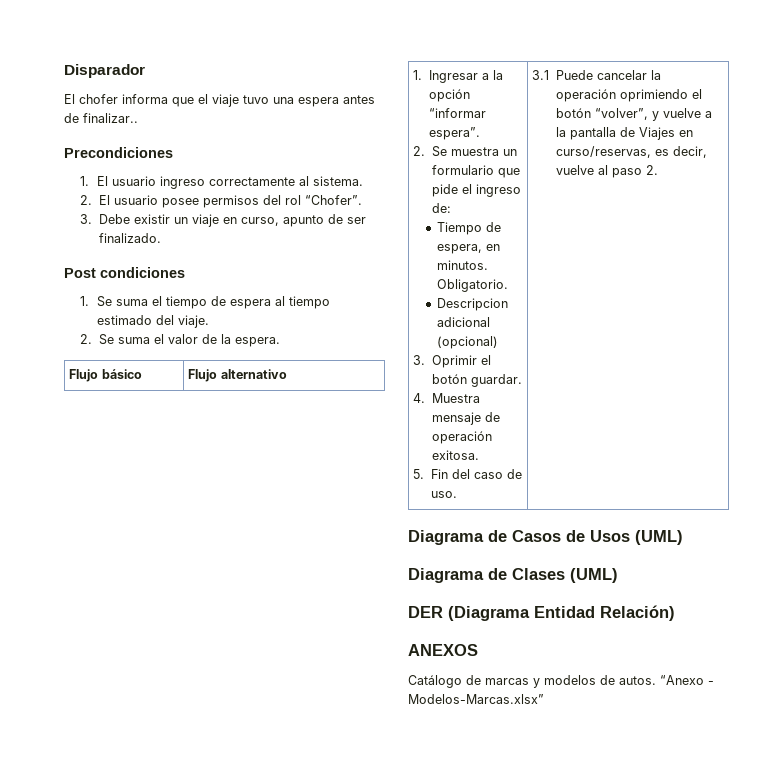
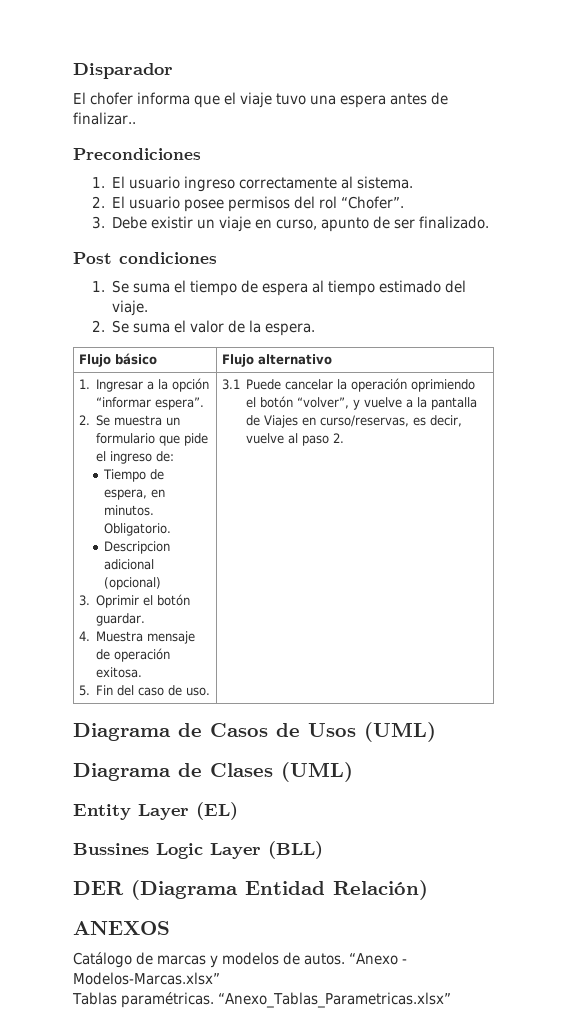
+ Entity Layer (EL)
+ Bussines Logic Layer (BLL)
+ Tablas paramétricas. “Anexo_Tablas_Parametricas.xlsx”

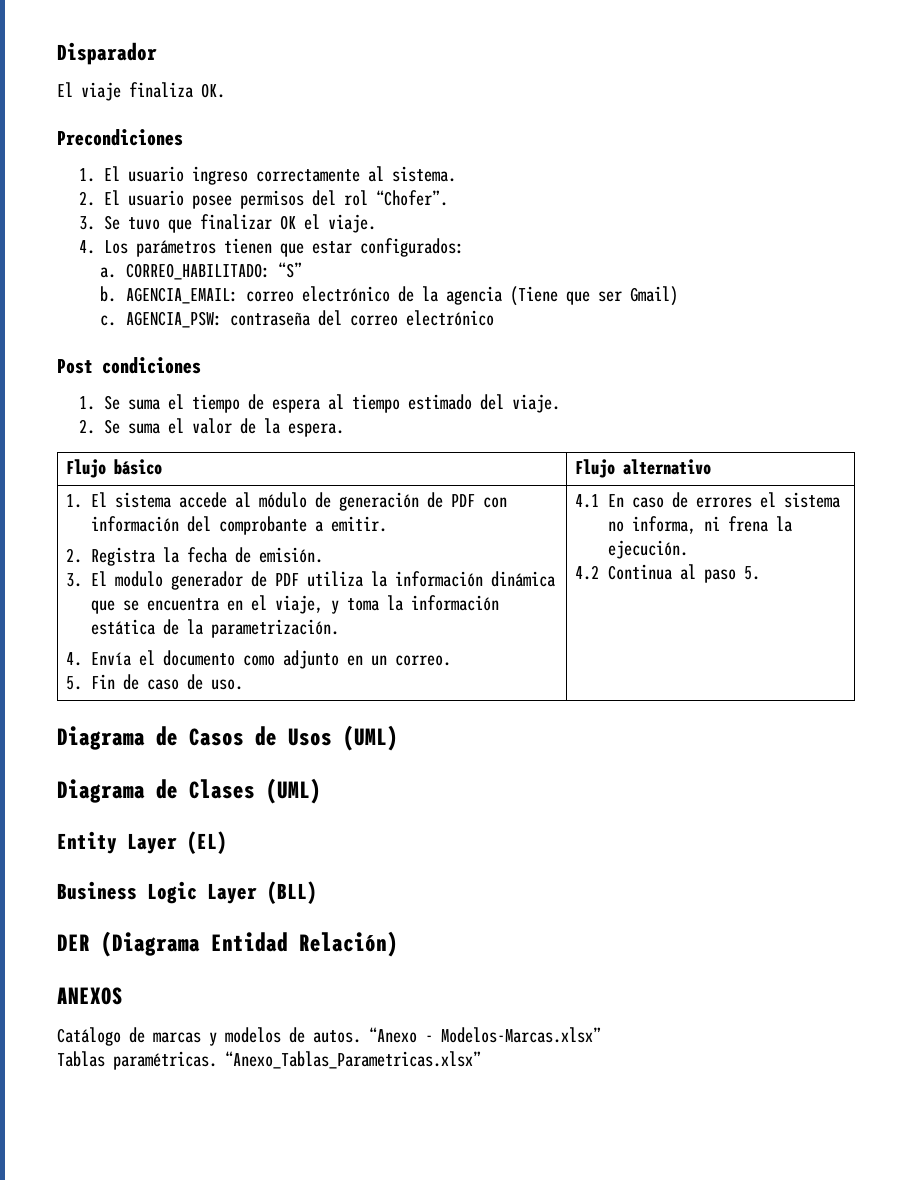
- El chofer informa que el viaje tuvo una espera antes de finalizar..
+ El viaje finaliza OK.
- 3. Debe existir un viaje en curso, apunto de ser finalizado.
+ 3. Se tuvo que finalizar OK el viaje.
+ 4. Los parámetros tienen que estar configurados:
+ a. CORREO_HABILITADO: “S”
+ b. AGENCIA_EMAIL: correo electrónico de la agencia (Tiene que ser Gmail)
+ c. AGENCIA_PSW: contraseña del correo electrónico
- 1. Ingresar a la opción “informar espera”.
- 2. Se muestra un formulario que pide el ingreso de:
- Tiempo de espera, en minutos. Obligatorio.
- Descripcion adicional (opcional)
- 3. Oprimir el botón guardar.
- 4. Muestra mensaje de operación exitosa.
+ 1. El sistema accede al módulo de generación de PDF con información del comprobante a emitir.
+ 2. Registra la fecha de emisión.
+ 3. El modulo generador de PDF utiliza la información dinámica que se encuentra en el viaje, y toma la información estática de la parametrización.
+ 4. Envía el documento como adjunto en un correo.
- 5. Fin del caso de uso.
+ 5. Fin de caso de uso.
- 3.1 Puede cancelar la operación oprimiendo el botón “volver”, y vuelve a la pantalla de Viajes en curso/reservas, es decir, vuelve al paso 2.
+ 4.1 En caso de errores el sistema no informa, ni frena la ejecución.
+ 4.2 Continua al paso 5.
- Bussines Logic Layer (BLL)
+ Business Logic Layer (BLL)

